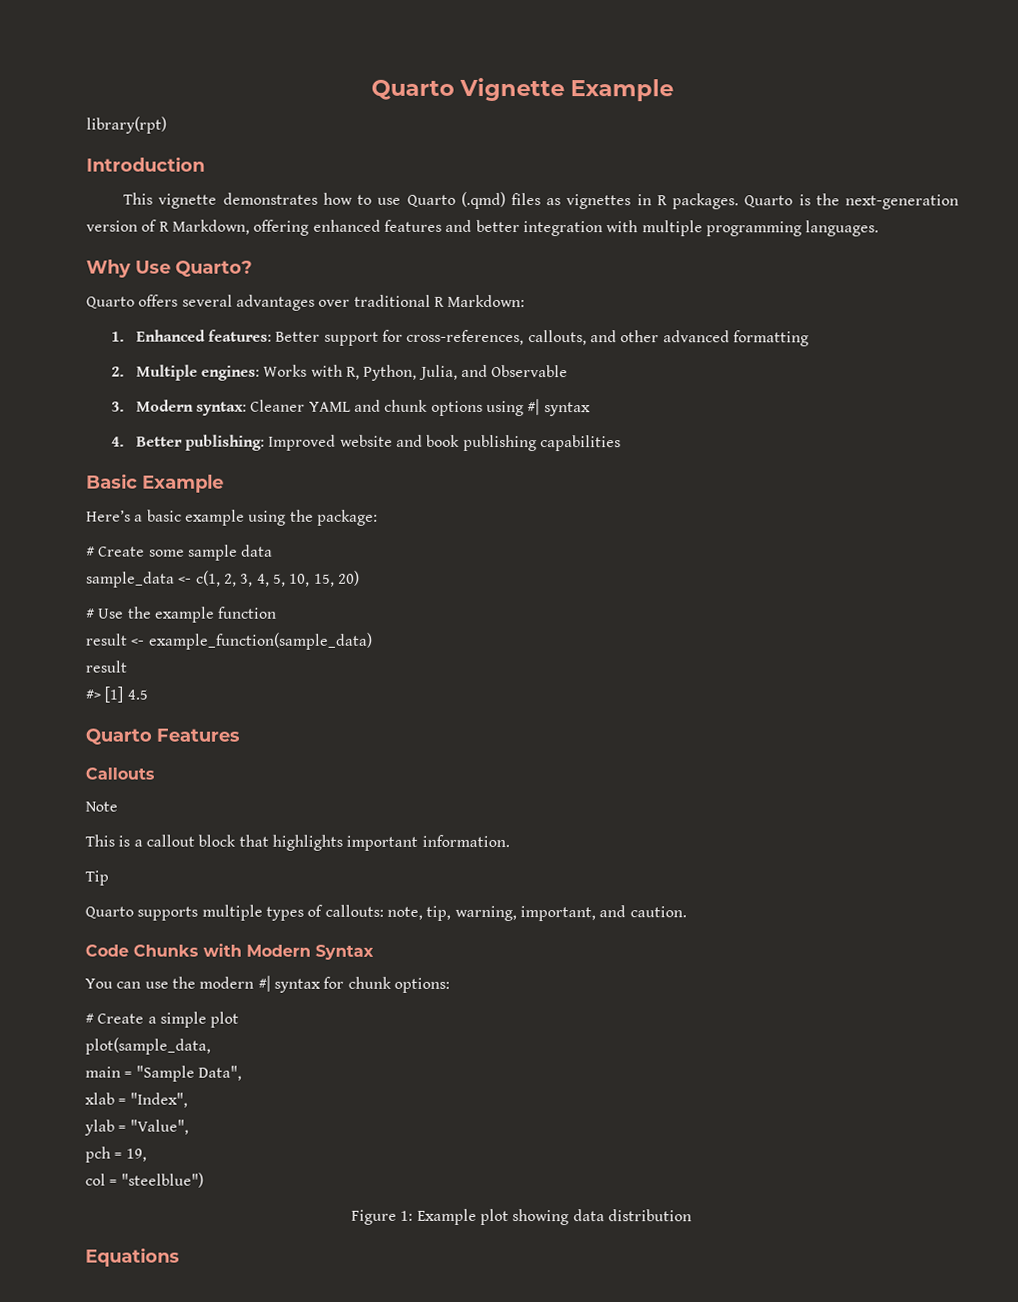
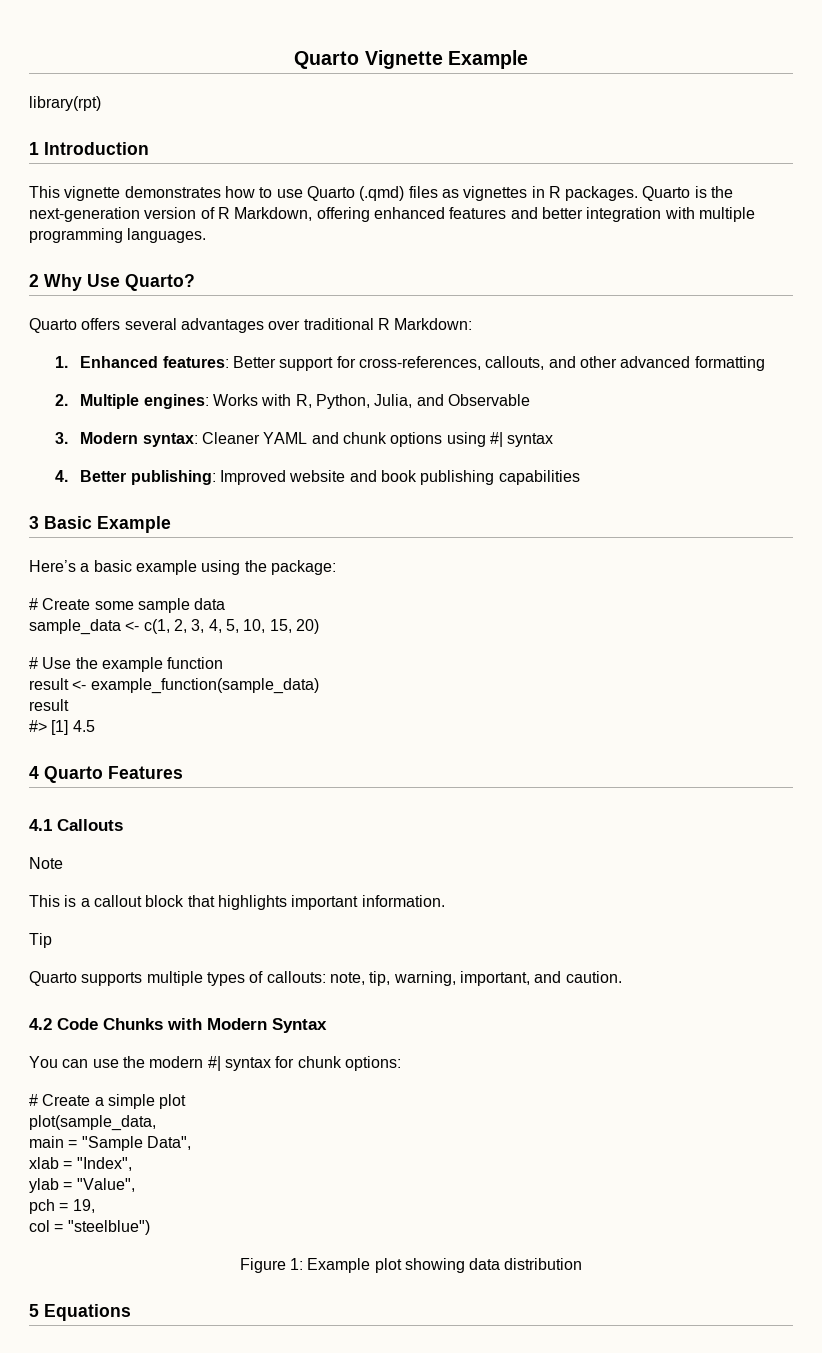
- Introduction
+ 1 Introduction
- Why Use Quarto?
+ 2 Why Use Quarto?
- Basic Example
+ 3 Basic Example
- Quarto Features
+ 4 Quarto Features
- Callouts
+ 4.1 Callouts
- Code Chunks with Modern Syntax
+ 4.2 Code Chunks with Modern Syntax
- Equations
+ 5 Equations

